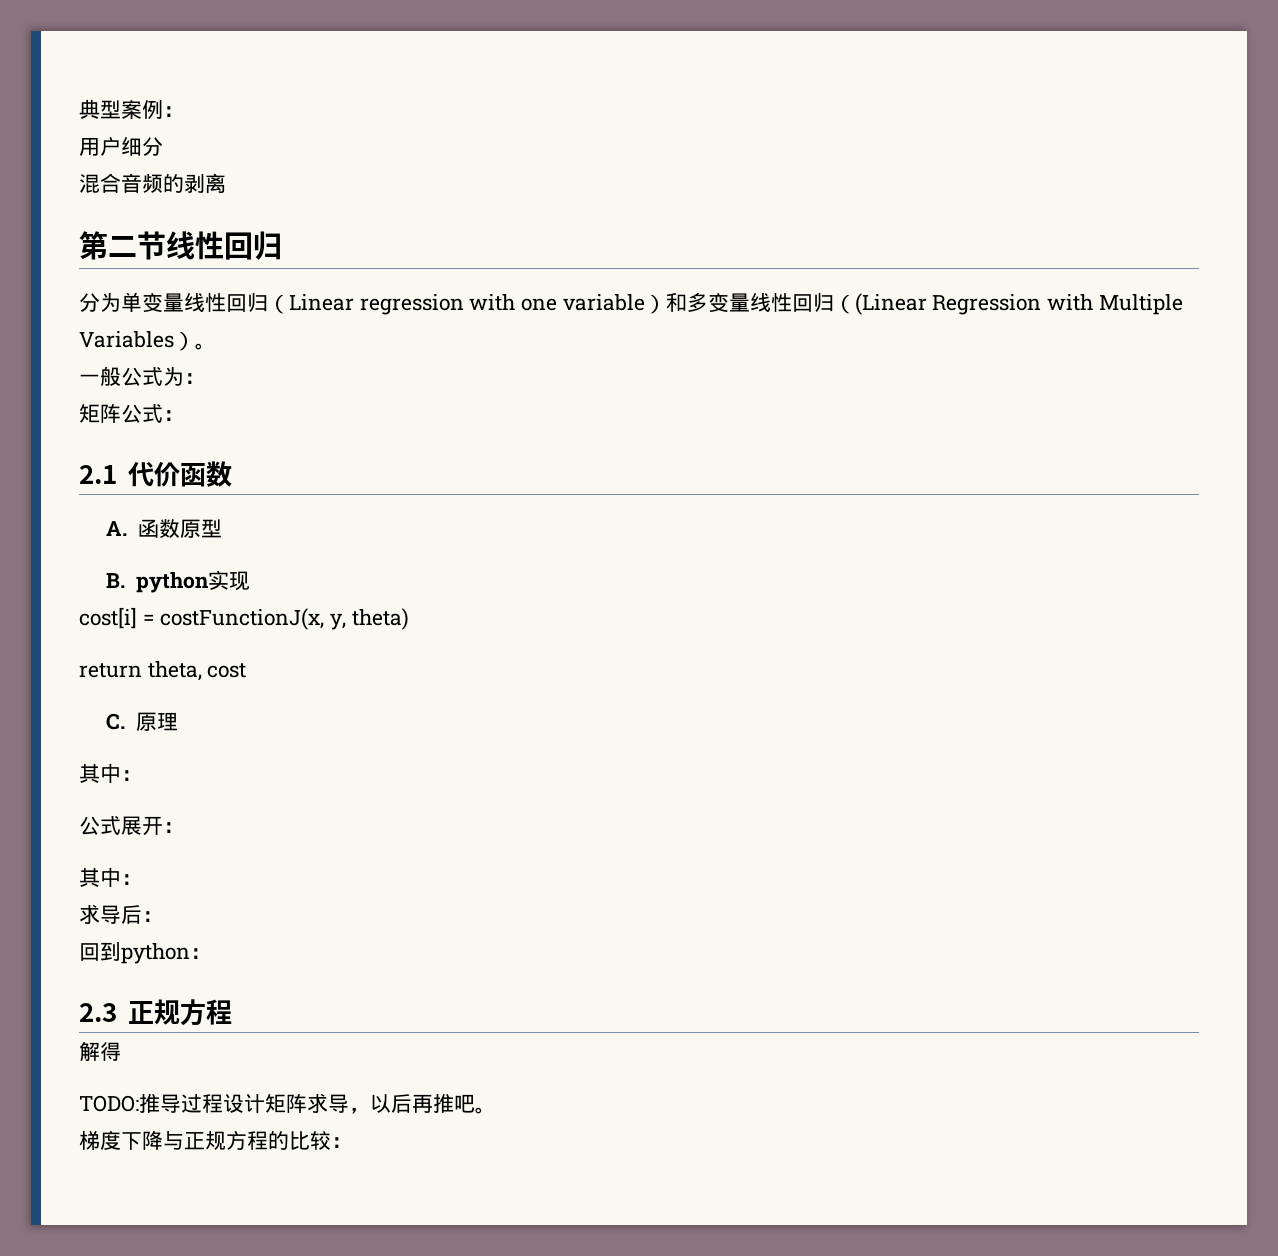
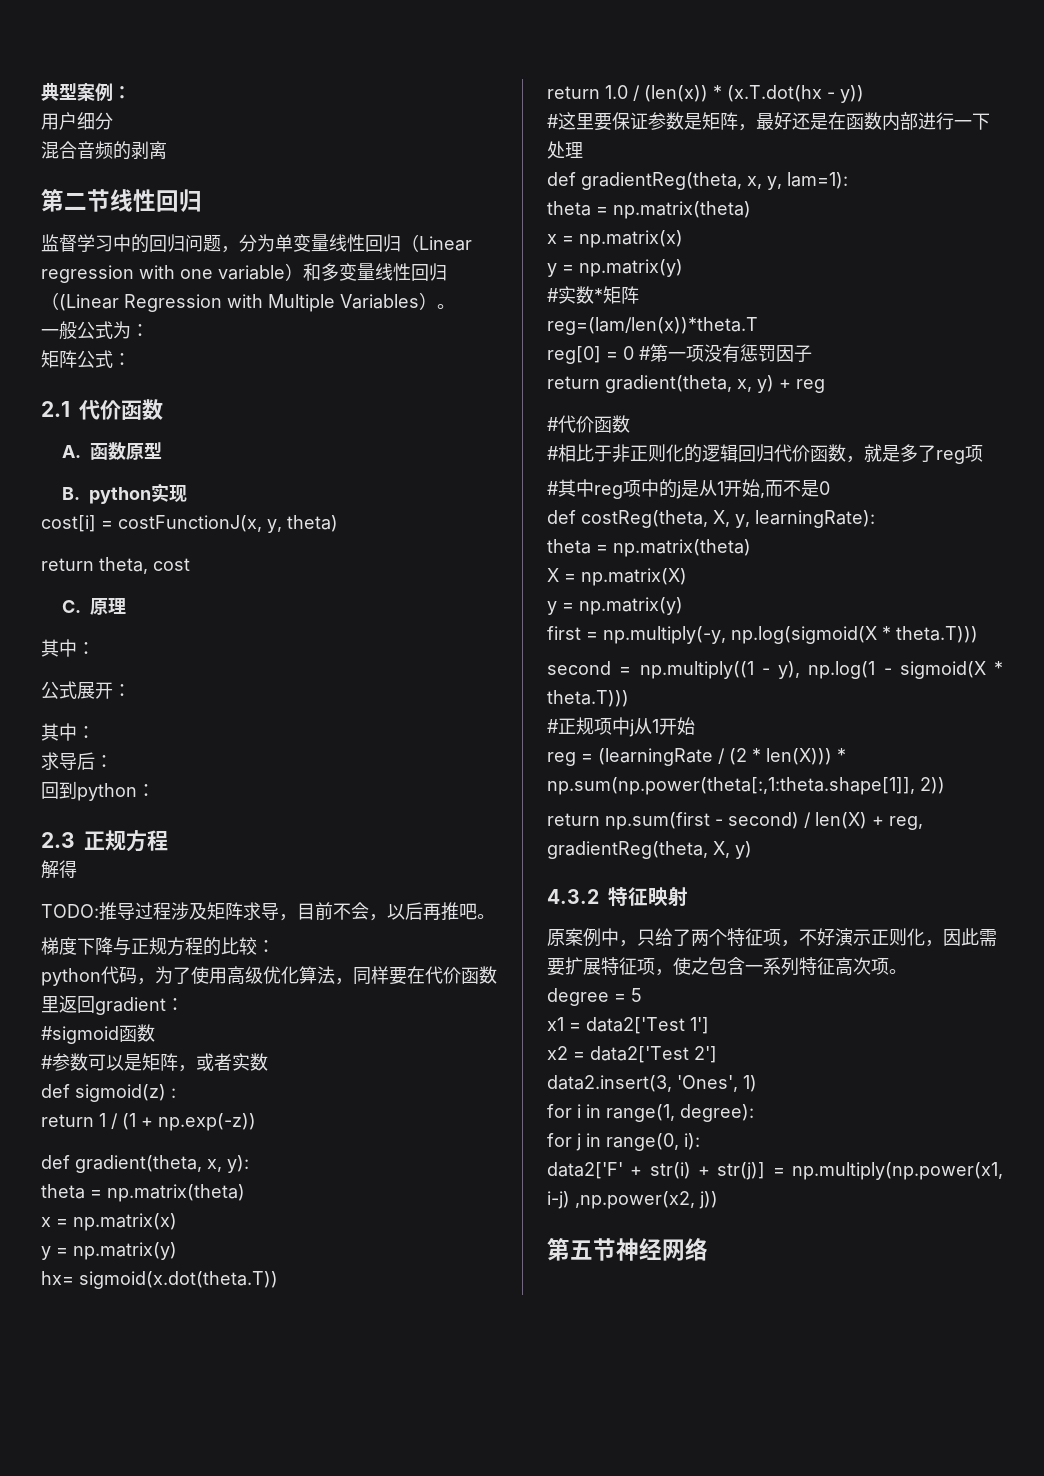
- 分为单变量线性回归（Linear regression with one variable）和多变量线性回归（(Linear Regression with Multiple Variables）。
+ 监督学习中的回归问题，分为单变量线性回归（Linear regression with one variable）和多变量线性回归（(Linear Regression with Multiple Variables）。
- TODO:推导过程设计矩阵求导，以后再推吧。
+ TODO:推导过程涉及矩阵求导，目前不会，以后再推吧。
+ python代码，为了使用高级优化算法，同样要在代价函数里返回gradient：
+ #sigmoid函数
+ #参数可以是矩阵，或者实数
+ def sigmoid(z) :
+ return 1 / (1 + np.exp(-z))
+ def gradient(theta, x, y):
+ theta = np.matrix(theta)
+ x = np.matrix(x)
+ y = np.matrix(y)
+ hx= sigmoid(x.dot(theta.T))
+ return 1.0 / (len(x)) * (x.T.dot(hx - y))
+ #这里要保证参数是矩阵，最好还是在函数内部进行一下处理
+ def gradientReg(theta, x, y, lam=1):
+ theta = np.matrix(theta)
+ x = np.matrix(x)
+ y = np.matrix(y)
+ #实数*矩阵
+ reg=(lam/len(x))*theta.T
+ reg[0] = 0 #第一项没有惩罚因子
+ return gradient(theta, x, y) + reg
+ #代价函数
+ #相比于非正则化的逻辑回归代价函数，就是多了reg项
+ #其中reg项中的j是从1开始,而不是0
+ def costReg(theta, X, y, learningRate):
+ theta = np.matrix(theta)
+ X = np.matrix(X)
+ y = np.matrix(y)
+ first = np.multiply(-y, np.log(sigmoid(X * theta.T)))
+ second = np.multiply((1 - y), np.log(1 - sigmoid(X * theta.T)))
+ #正规项中j从1开始
+ reg = (learningRate / (2 * len(X))) * np.sum(np.power(theta[:,1:theta.shape[1]], 2))
+ return np.sum(first - second) / len(X) + reg, gradientReg(theta, X, y)
+ 4.3.2特征映射
+ 原案例中，只给了两个特征项，不好演示正则化，因此需要扩展特征项，使之包含一系列特征高次项。
+ degree = 5
+ x1 = data2['Test 1']
+ x2 = data2['Test 2']
+ data2.insert(3, 'Ones', 1)
+ for i in range(1, degree):
+ for j in range(0, i):
+ data2['F' + str(i) + str(j)] = np.multiply(np.power(x1, i-j) ,np.power(x2, j))
+ 第五节神经网络

